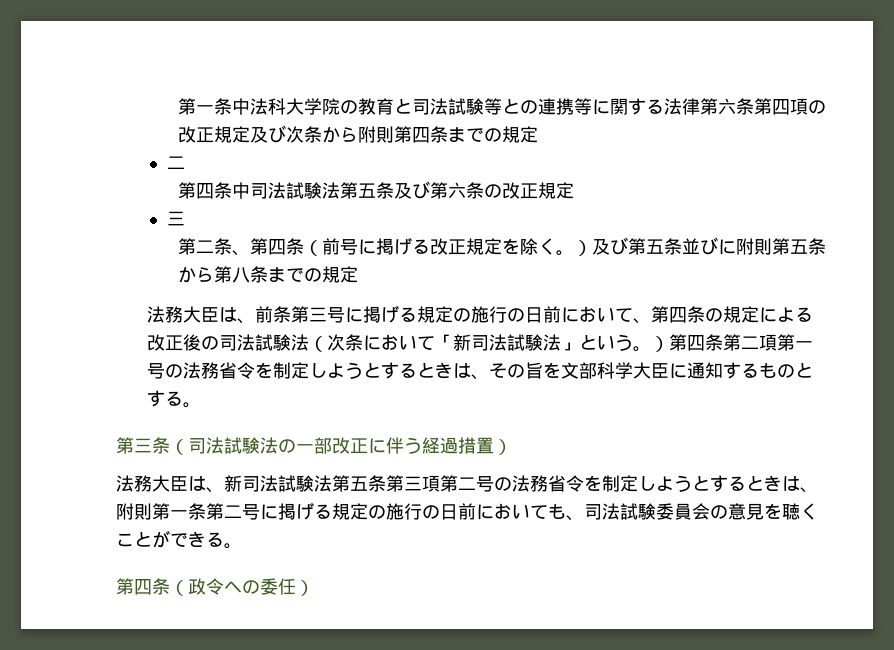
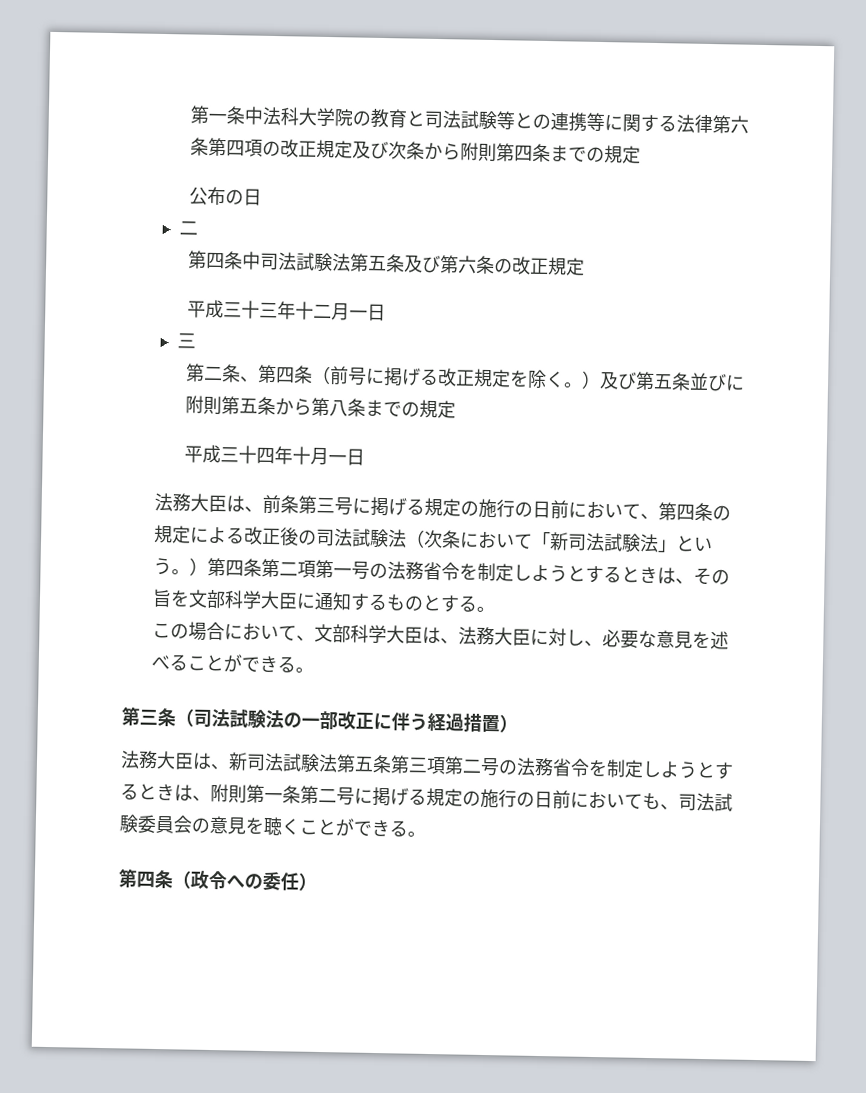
+ 公布の日
+ 平成三十三年十二月一日
+ 平成三十四年十月一日
+ この場合において、文部科学大臣は、法務大臣に対し、必要な意見を述べることができる。

